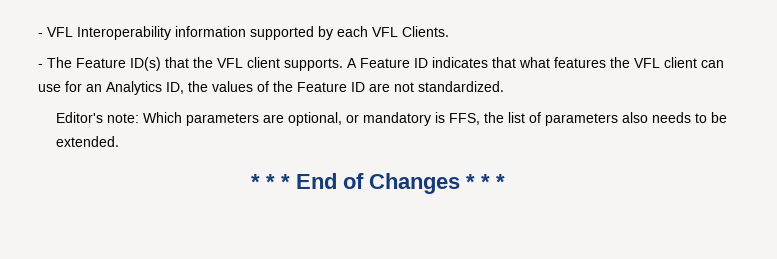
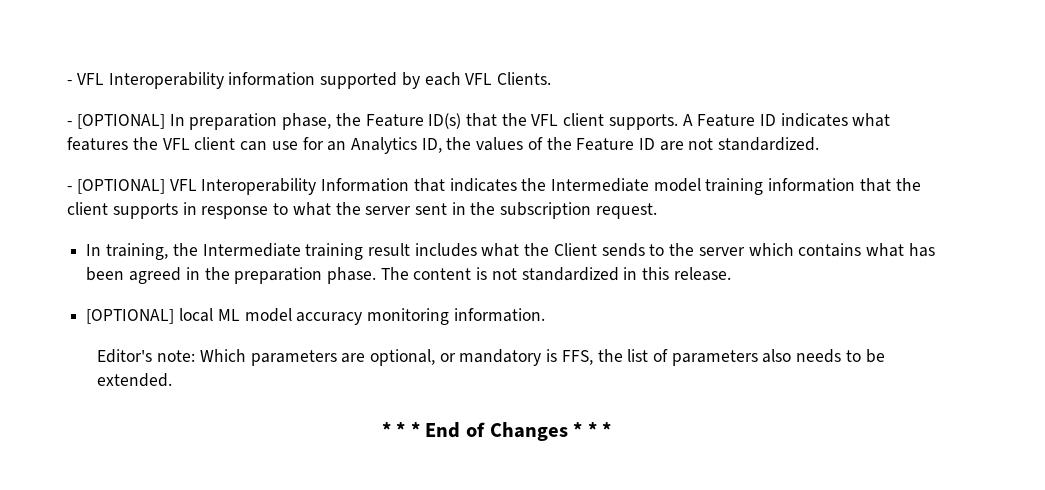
- - The Feature ID(s) that the VFL client supports.
+ - [OPTIONAL] In preparation phase, the Feature ID(s) that the VFL client supports.
- A Feature ID indicates that what features the VFL client can use for an Analytics ID, the values of the Feature ID are not standardized.
+ A Feature ID indicates what features the VFL client can use for an Analytics ID, the values of the Feature ID are not standardized.
+ - [OPTIONAL] VFL Interoperability Information that indicates the Intermediate model training information that the client supports in response to what the server sent in the subscription request.
+ In training, the Intermediate training result includes what the Client sends to the server which contains what has been agreed in the preparation phase. The content is not standardized in this release.
+ [OPTIONAL] local ML model accuracy monitoring information.

